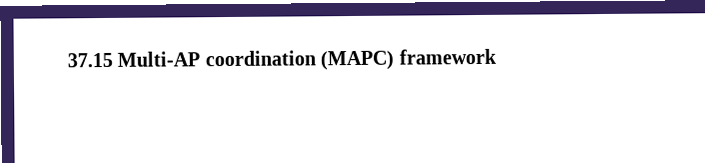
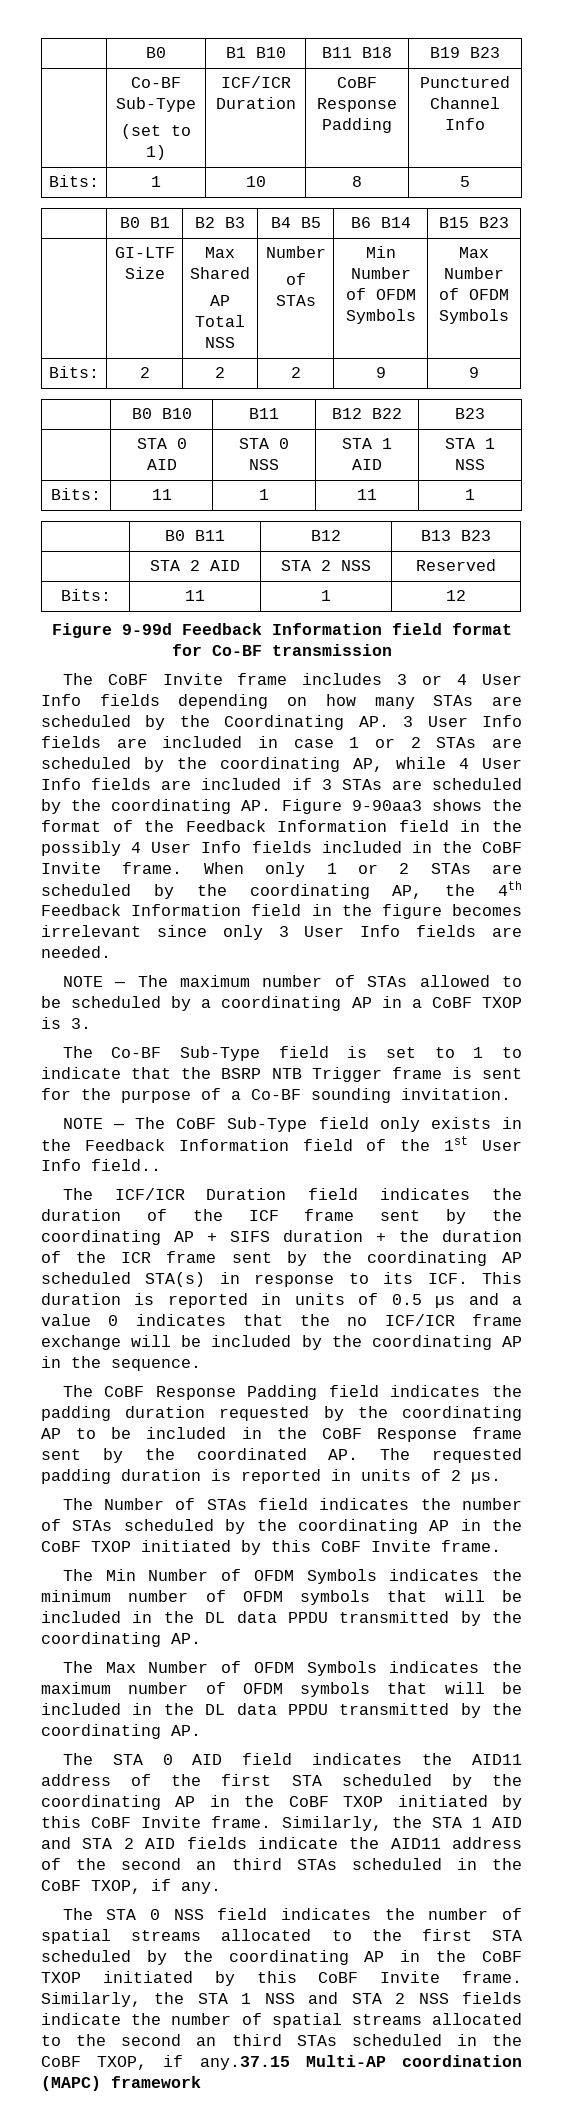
- 37.15 Multi-AP coordination (MAPC) framework
+ | B0 | B1 B10 | B11 B18 | B19 B23
+ | Co-BF Sub-Type
+ (set to 1) | ICF/ICR Duration | CoBF Response Padding | Punctured Channel Info
+ Bits: | 1 | 10 | 8 | 5
+ | B0 B1 | B2 B3 | B4 B5 | B6 B14 | B15 B23
+ | GI-LTF Size | Max Shared
+ AP Total NSS | Number
+ of STAs | Min Number of OFDM Symbols | Max Number of OFDM Symbols
+ Bits: | 2 | 2 | 2 | 9 | 9
+ | B0 B10 | B11 | B12 B22 | B23
+ | STA 0 AID | STA 0 NSS | STA 1 AID | STA 1 NSS
+ Bits: | 11 | 1 | 11 | 1
+ | B0 B11 | B12 | B13 B23
+ | STA 2 AID | STA 2 NSS | Reserved
+ Bits: | 11 | 1 | 12
+ Figure 9-99d Feedback Information field format for Co-BF transmission
+ The CoBF Invite frame includes 3 or 4 User Info fields depending on how many STAs are scheduled by the Coordinating AP. 3 User Info fields are included in case 1 or 2 STAs are scheduled by the coordinating AP, while 4 User Info fields are included if 3 STAs are scheduled by the coordinating AP. Figure 9-90aa3 shows the format of the Feedback Information field in the possibly 4 User Info fields included in the CoBF Invite frame. When only 1 or 2 STAs are scheduled by the coordinating AP, the 4th Feedback Information field in the figure becomes irrelevant since only 3 User Info fields are needed.
+ NOTE — The maximum number of STAs allowed to be scheduled by a coordinating AP in a CoBF TXOP is 3.
+ The Co-BF Sub-Type field is set to 1 to indicate that the BSRP NTB Trigger frame is sent for the purpose of a Co-BF sounding invitation.
+ NOTE — The CoBF Sub-Type field only exists in the Feedback Information field of the 1st User Info field..
+ The ICF/ICR Duration field indicates the duration of the ICF frame sent by the coordinating AP + SIFS duration + the duration of the ICR frame sent by the coordinating AP scheduled STA(s) in response to its ICF. This duration is reported in units of 0.5 µs and a value 0 indicates that the no ICF/ICR frame exchange will be included by the coordinating AP in the sequence.
+ The CoBF Response Padding field indicates the padding duration requested by the coordinating AP to be included in the CoBF Response frame sent by the coordinated AP. The requested padding duration is reported in units of 2 µs.
+ The Number of STAs field indicates the number of STAs scheduled by the coordinating AP in the CoBF TXOP initiated by this CoBF Invite frame.
+ The Min Number of OFDM Symbols indicates the minimum number of OFDM symbols that will be included in the DL data PPDU transmitted by the coordinating AP.
+ The Max Number of OFDM Symbols indicates the maximum number of OFDM symbols that will be included in the DL data PPDU transmitted by the coordinating AP.
+ The STA 0 AID field indicates the AID11 address of the first STA scheduled by the coordinating AP in the CoBF TXOP initiated by this CoBF Invite frame. Similarly, the STA 1 AID and STA 2 AID fields indicate the AID11 address of the second an third STAs scheduled in the CoBF TXOP, if any.
+ The STA 0 NSS field indicates the number of spatial streams allocated to the first STA scheduled by the coordinating AP in the CoBF TXOP initiated by this CoBF Invite frame. Similarly, the STA 1 NSS and STA 2 NSS fields indicate the number of spatial streams allocated to the second an third STAs scheduled in the CoBF TXOP, if any.37.15 Multi-AP coordination (MAPC) framework

